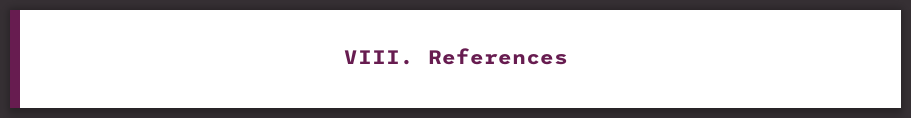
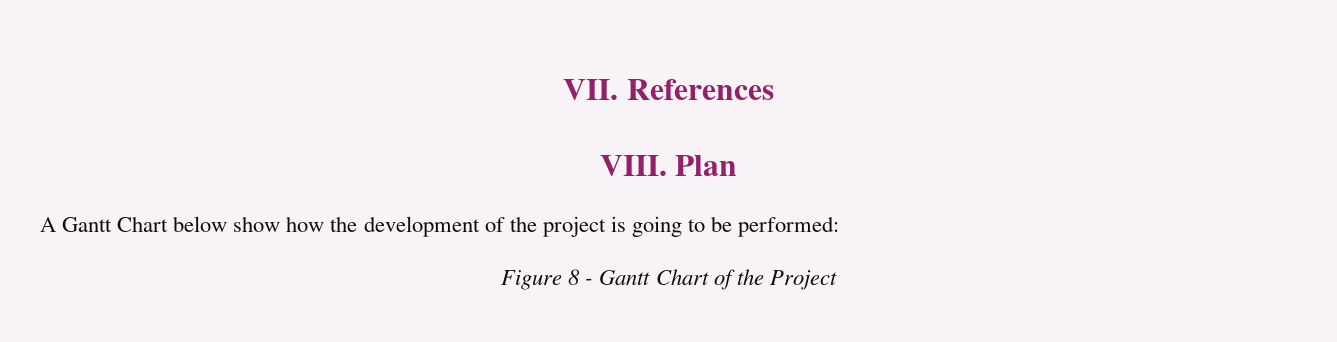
- VIII. References
+ VII. References
+ VIII. Plan
+ A Gantt Chart below show how the development of the project is going to be performed:
+ Figure 8 - Gantt Chart of the Project

